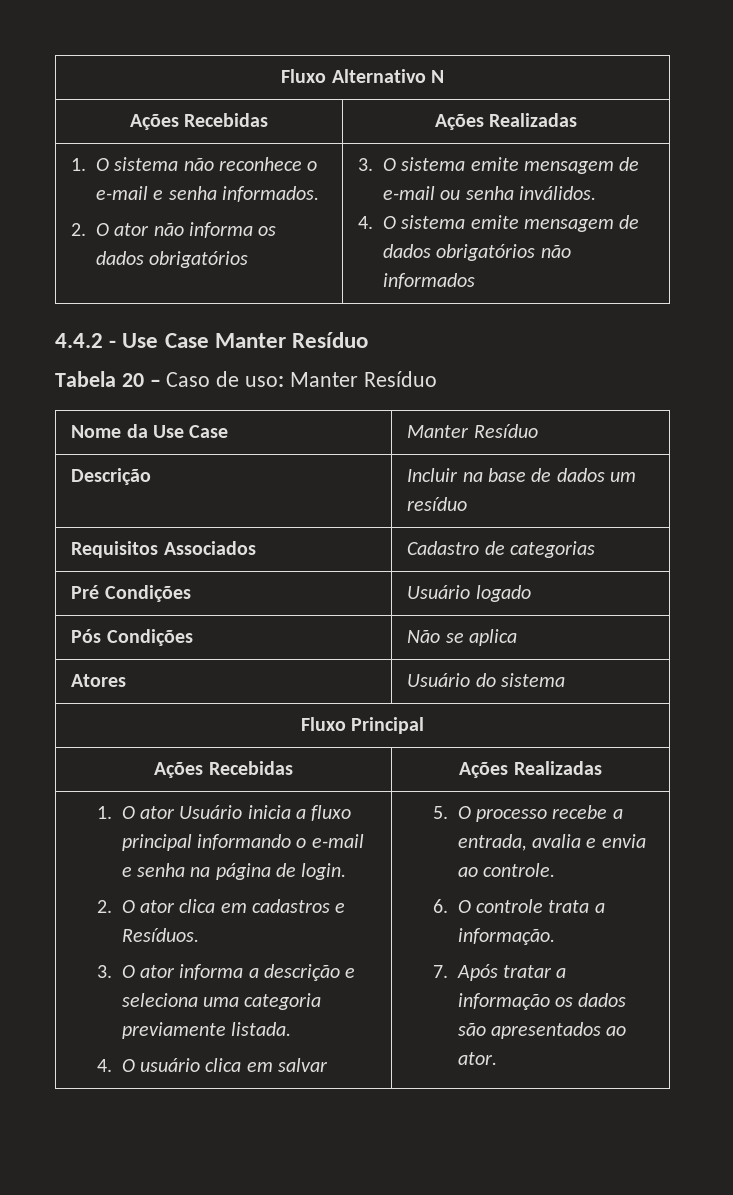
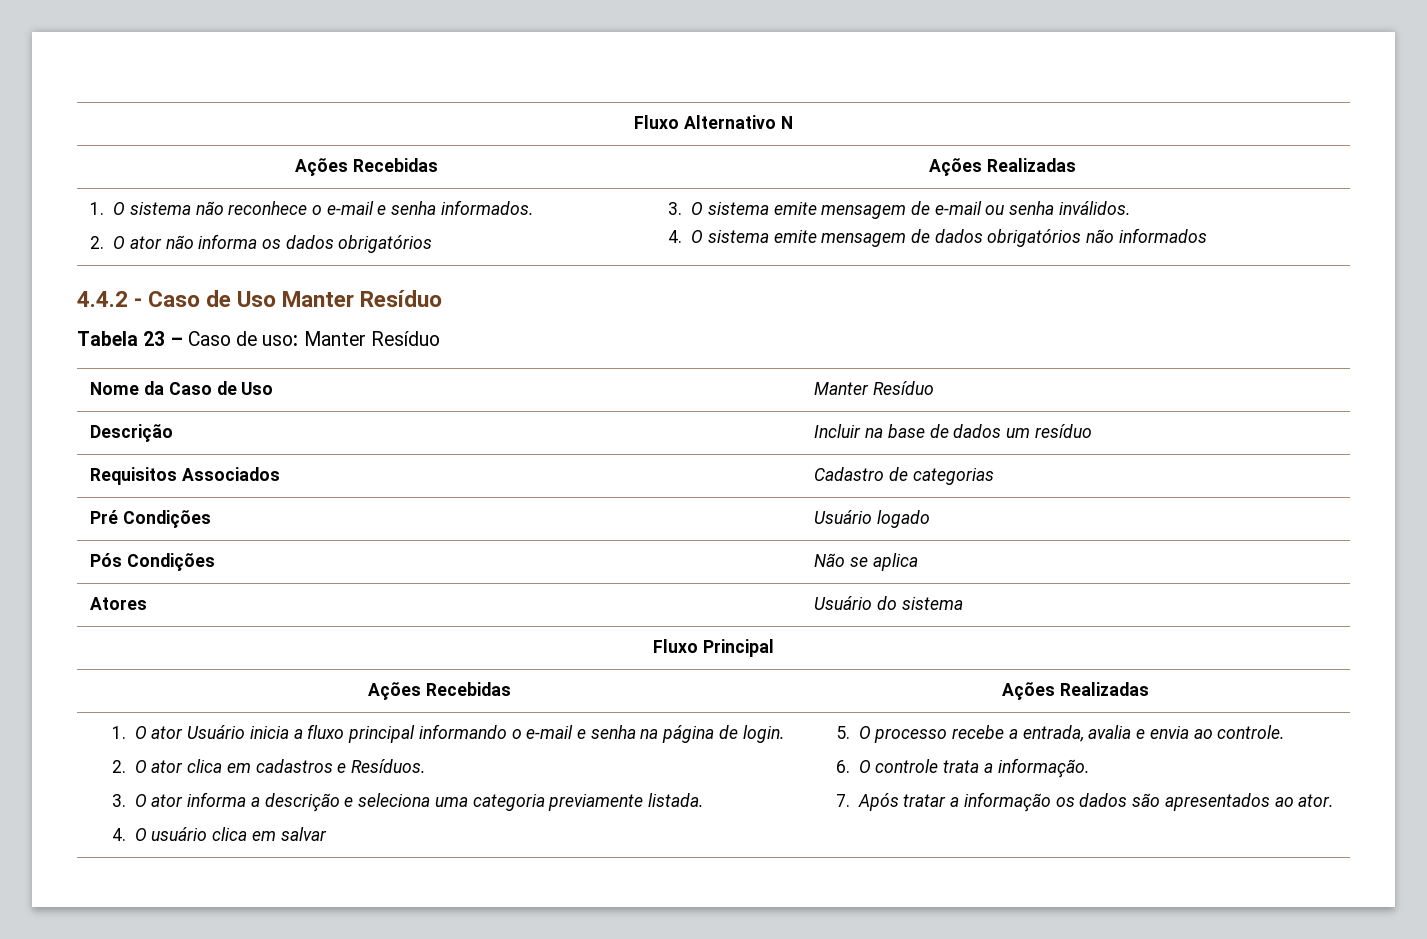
- 4.4.2 - Use Case Manter Resíduo
+ 4.4.2 - Caso de Uso Manter Resíduo
- Tabela 20 – Caso de uso: Manter Resíduo
+ Tabela 23 – Caso de uso: Manter Resíduo
- Nome da Use Case | Manter Resíduo
+ Nome da Caso de Uso | Manter Resíduo

